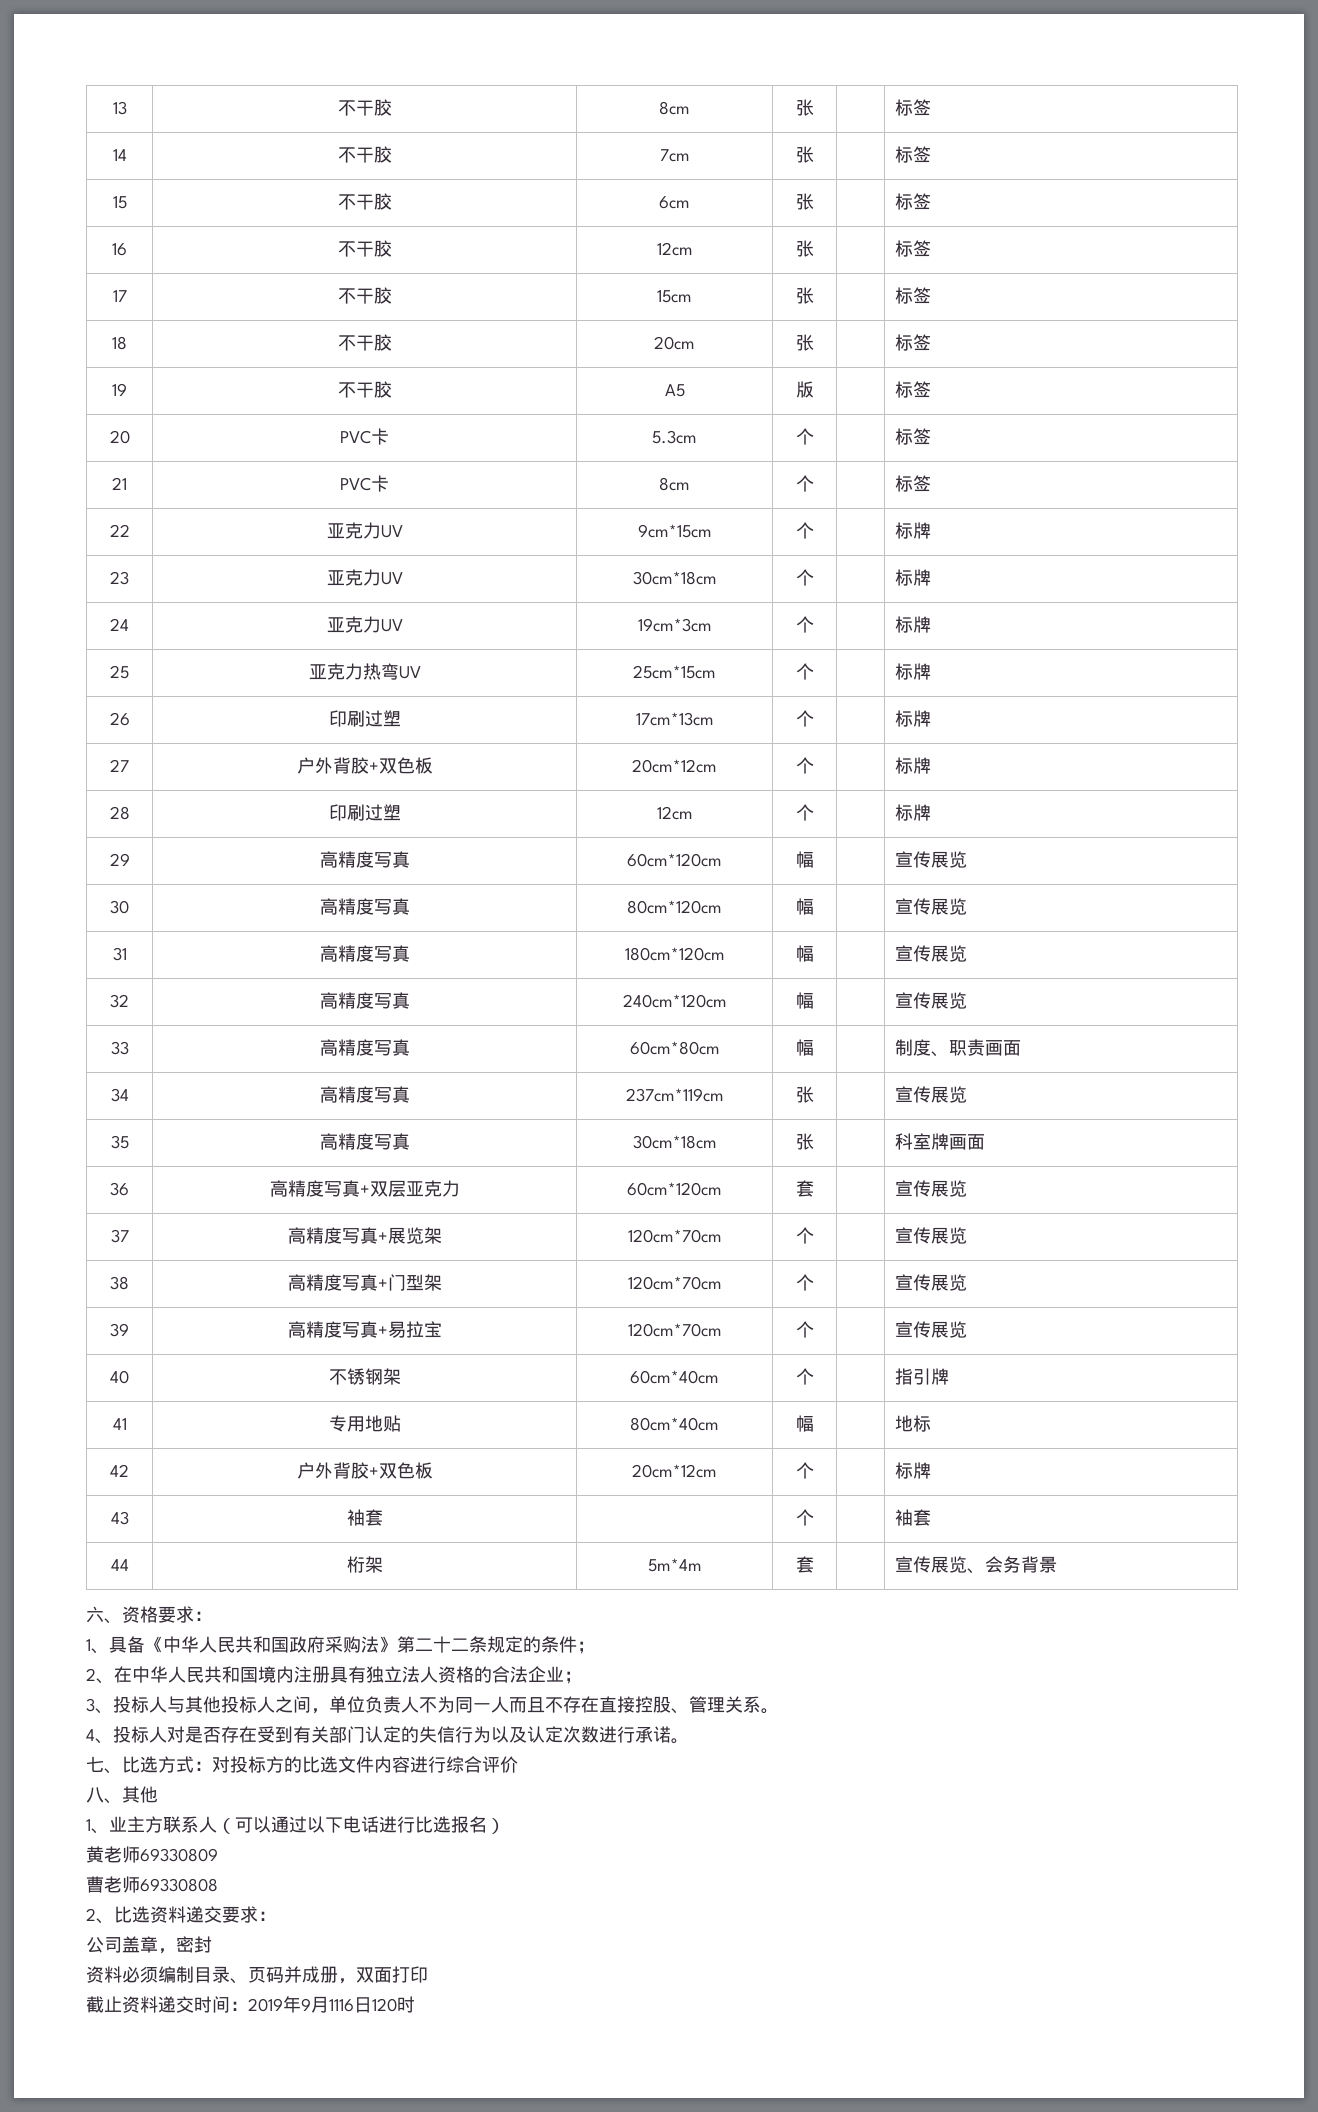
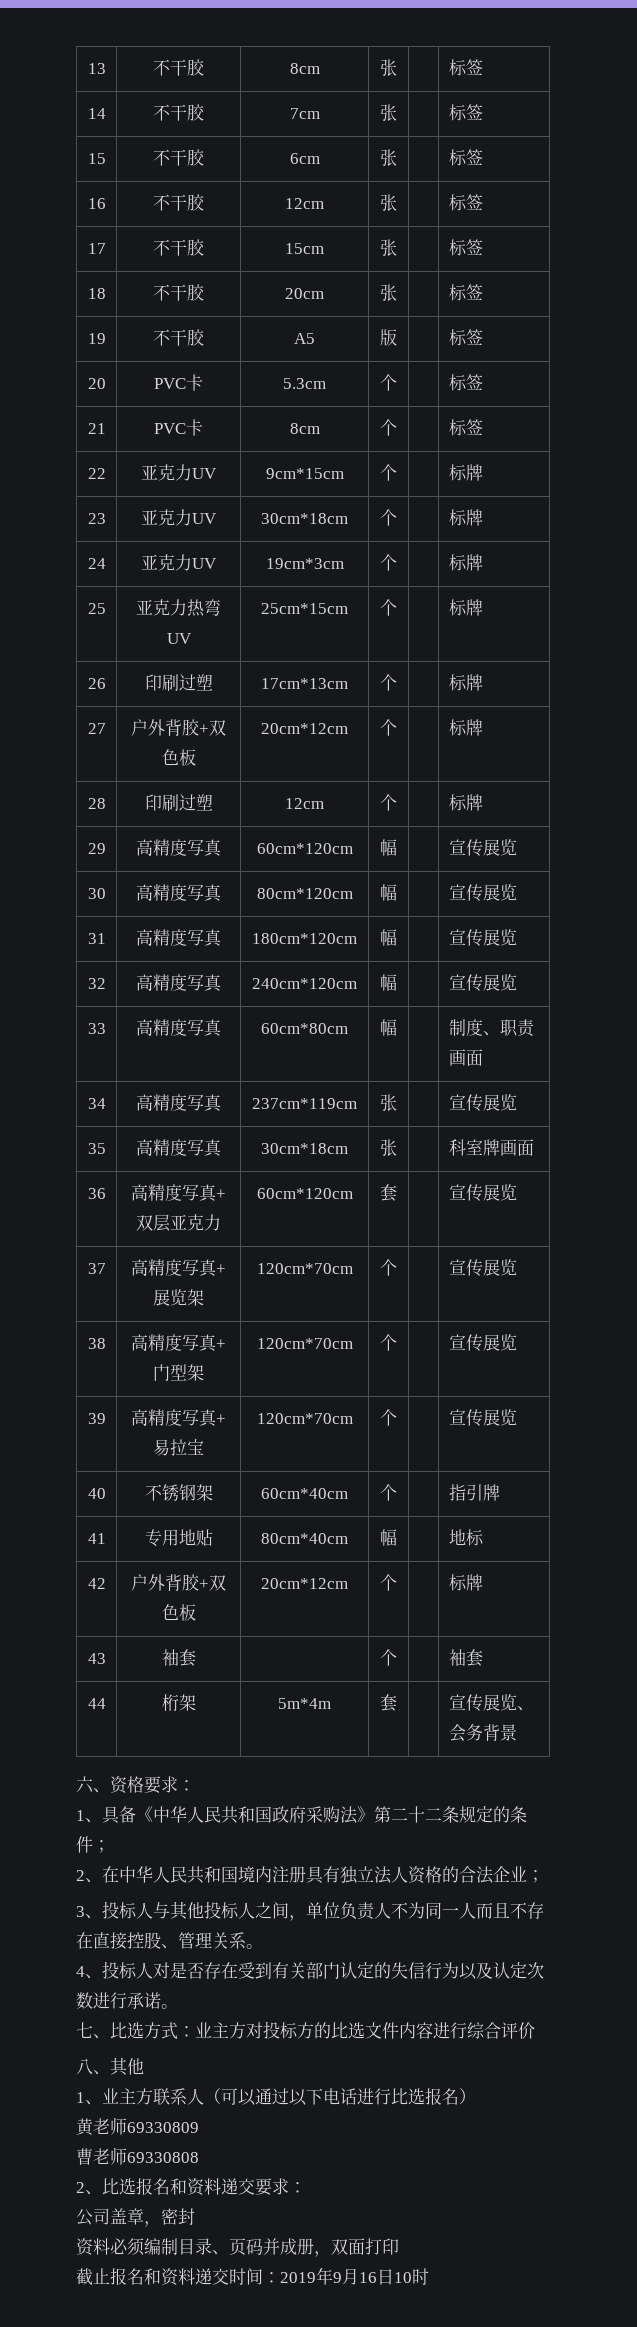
- 七、比选方式：对投标方的比选文件内容进行综合评价
+ 七、比选方式：业主方对投标方的比选文件内容进行综合评价
- 2、比选资料递交要求：
+ 2、比选报名和资料递交要求：
- 截止资料递交时间：2019年9月1116日120时
+ 截止报名和资料递交时间：2019年9月16日10时

